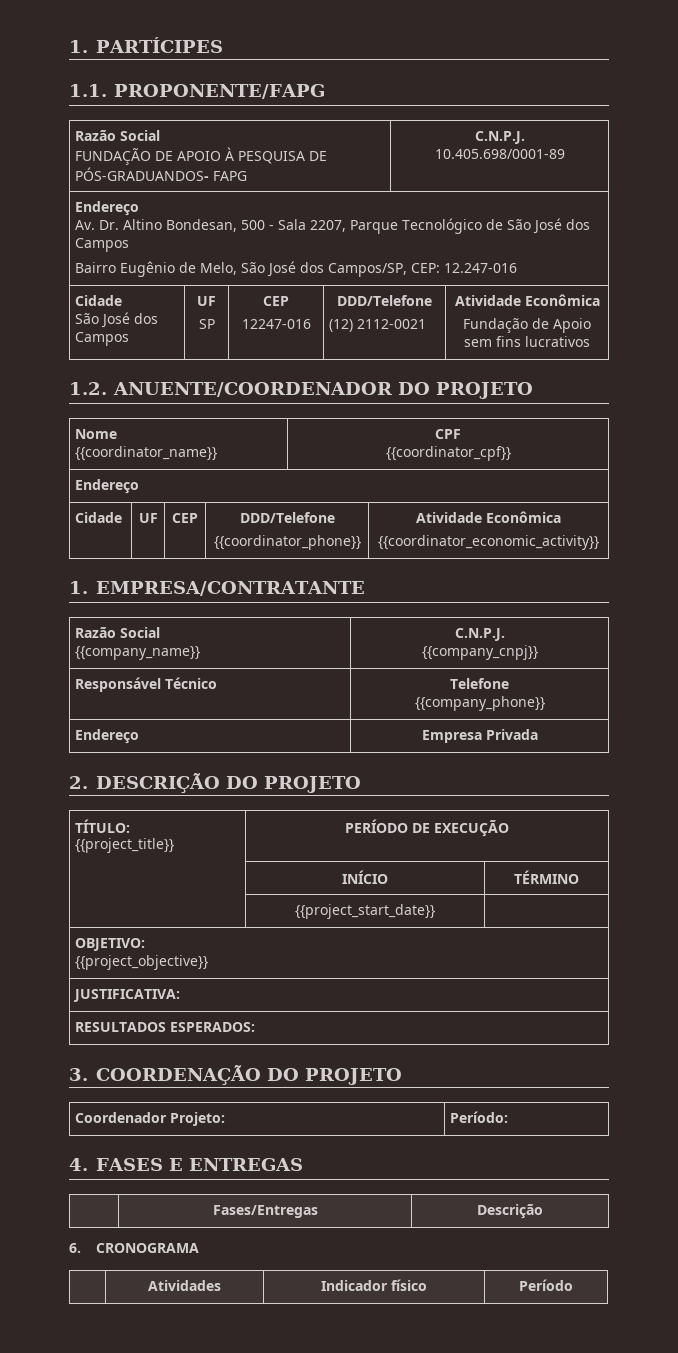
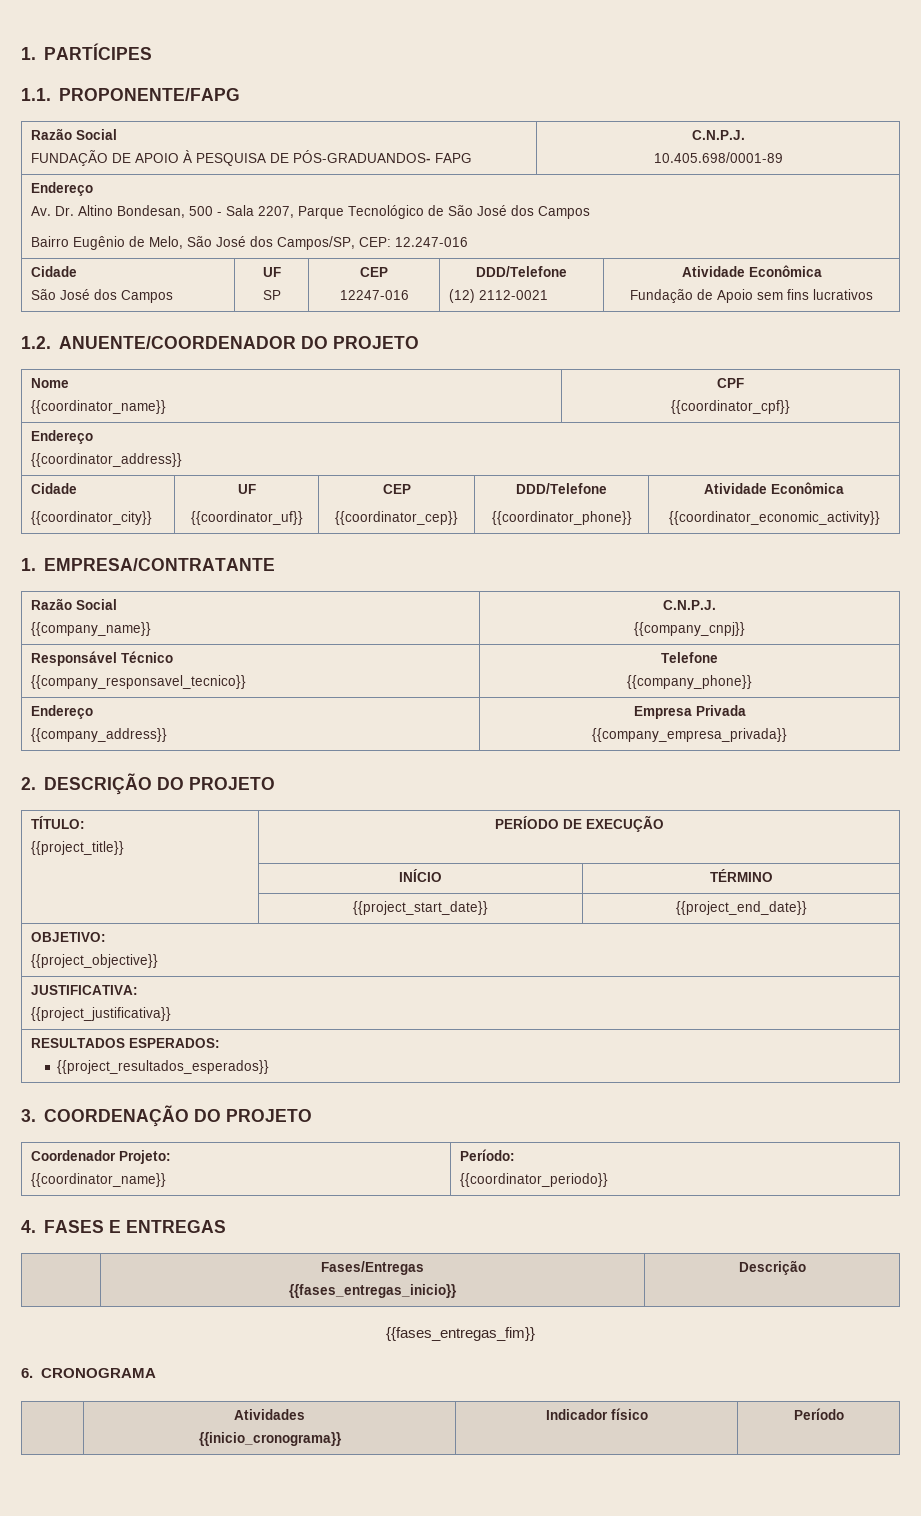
  Nome
  {{coordinator_name}} | CPF
  {{coordinator_cpf}}
  Endereço
- Cidade | UF | CEP | DDD/Telefone
+ {{coordinator_address}}
+ Cidade
+ {{coordinator_city}} | UF
+ {{coordinator_uf}} | CEP
+ {{coordinator_cep}} | DDD/Telefone
- Responsável Técnico | Telefone
+ Responsável Técnico
+ {{company_responsavel_tecnico}} | Telefone
  {{company_phone}}
- Endereço | Empresa Privada
+ Endereço
+ {{company_address}} | Empresa Privada
+ {{company_empresa_privada}}
- | {{project_start_date}} |
+ | {{project_start_date}} | {{project_end_date}}
  JUSTIFICATIVA:
+ {{project_justificativa}}
  RESULTADOS ESPERADOS:
+ {{project_resultados_esperados}}
- Coordenador Projeto: | Período:
+ Coordenador Projeto:
+ {{coordinator_name}} | Período:
+ {{coordinator_periodo}}
- | Fases/Entregas | Descrição
+ | Fases/Entregas
+ {{fases_entregas_inicio}} | Descrição
+ {{fases_entregas_fim}}
- | Atividades | Indicador físico | Período
+ | Atividades
+ {{inicio_cronograma}} | Indicador físico | Período

